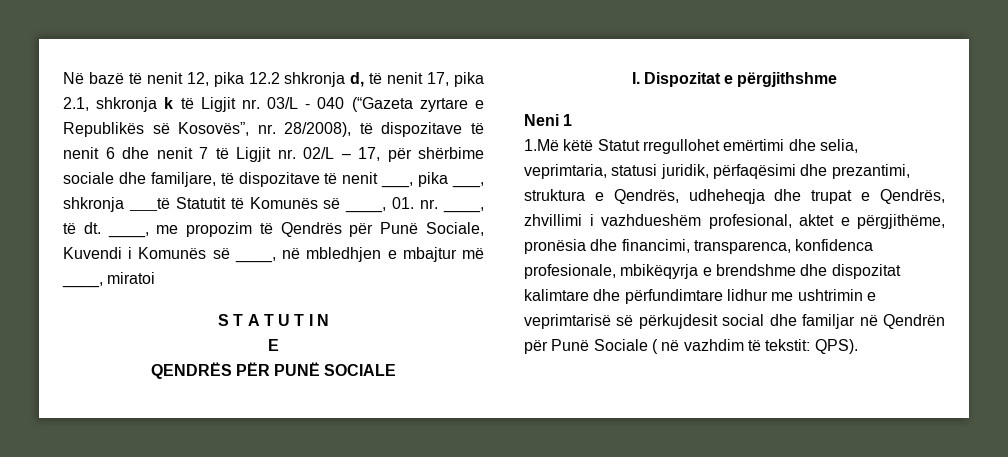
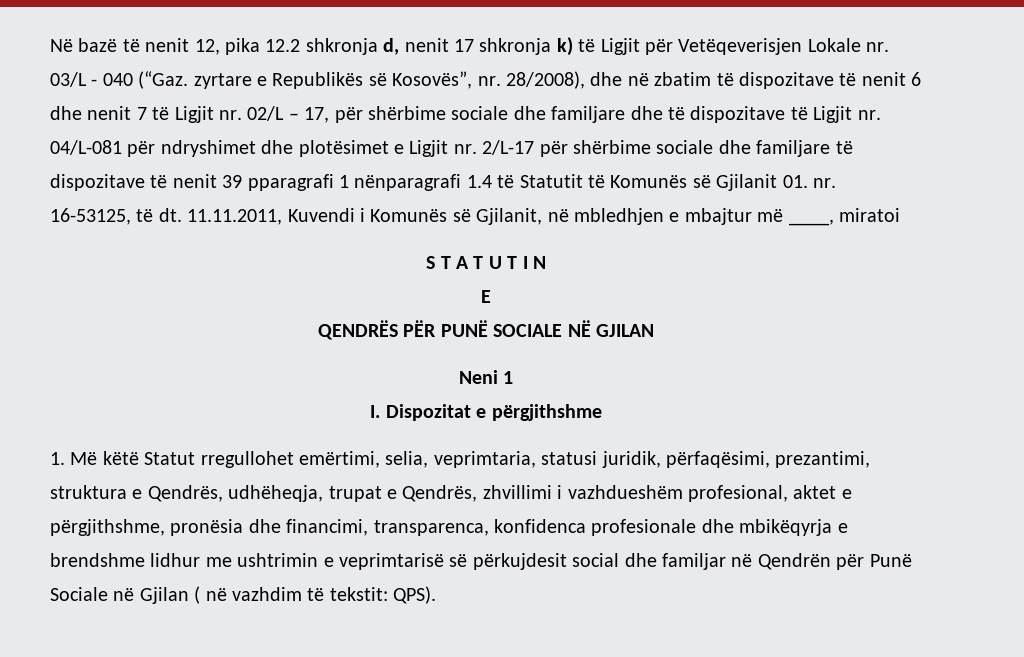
- Në bazë të nenit 12, pika 12.2 shkronja d, të nenit 17, pika 2.1, shkronja k të Ligjit nr. 03/L - 040 (“Gazeta zyrtare e Republikës së Kosovës”, nr. 28/2008), të dispozitave të nenit 6 dhe nenit 7 të Ligjit nr. 02/L – 17, për shërbime sociale dhe familjare, të dispozitave të nenit ___, pika ___, shkronja ___të Statutit të Komunës së ____, 01. nr. ____, të dt.
+ Në bazë të nenit 12, pika 12.2 shkronja d, nenit 17 shkronja k) të Ligjit për Vetëqeverisjen Lokale nr. 03/L - 040 (“Gaz. zyrtare e Republikës së Kosovës”, nr. 28/2008), dhe në zbatim të dispozitave të nenit 6 dhe nenit 7 të Ligjit nr. 02/L – 17, për shërbime sociale dhe familjare dhe të dispozitave të Ligjit nr. 04/L-081 për ndryshimet dhe plotësimet e Ligjit nr. 2/L-17 për shërbime sociale dhe familjare të dispozitave të nenit 39 pparagrafi 1 nënparagrafi 1.4 të Statutit të Komunës së Gjilanit 01. nr. 16-53125, të dt.
- ____, me propozim të Qendrës për Punë Sociale, Kuvendi i Komunës së ____, në mbledhjen e mbajtur më ____, miratoi
+ 11.11.2011, Kuvendi i Komunës së Gjilanit, në mbledhjen e mbajtur më ____, miratoi
- QENDRËS PËR PUNË SOCIALE
+ QENDRËS PËR PUNË SOCIALE NË GJILAN
+ Neni 1
- Neni 1
- 1.Më këtë Statut rregullohet emërtimi dhe selia, veprimtaria, statusi juridik, përfaqësimi dhe prezantimi, struktura e Qendrës, udheheqja dhe trupat e Qendrës, zhvillimi i vazhdueshëm profesional, aktet e përgjithëme, pronësia dhe financimi, transparenca, konfidenca profesionale, mbikëqyrja e brendshme dhe dispozitat kalimtare dhe përfundimtare lidhur me ushtrimin e veprimtarisë së përkujdesit social dhe familjar në Qendrën për Punë Sociale ( në vazhdim të tekstit: QPS).
+ 1. Më këtë Statut rregullohet emërtimi, selia, veprimtaria, statusi juridik, përfaqësimi, prezantimi, struktura e Qendrës, udhëheqja, trupat e Qendrës, zhvillimi i vazhdueshëm profesional, aktet e përgjithshme, pronësia dhe financimi, transparenca, konfidenca profesionale dhe mbikëqyrja e brendshme lidhur me ushtrimin e veprimtarisë së përkujdesit social dhe familjar në Qendrën për Punë Sociale në Gjilan ( në vazhdim të tekstit: QPS).

